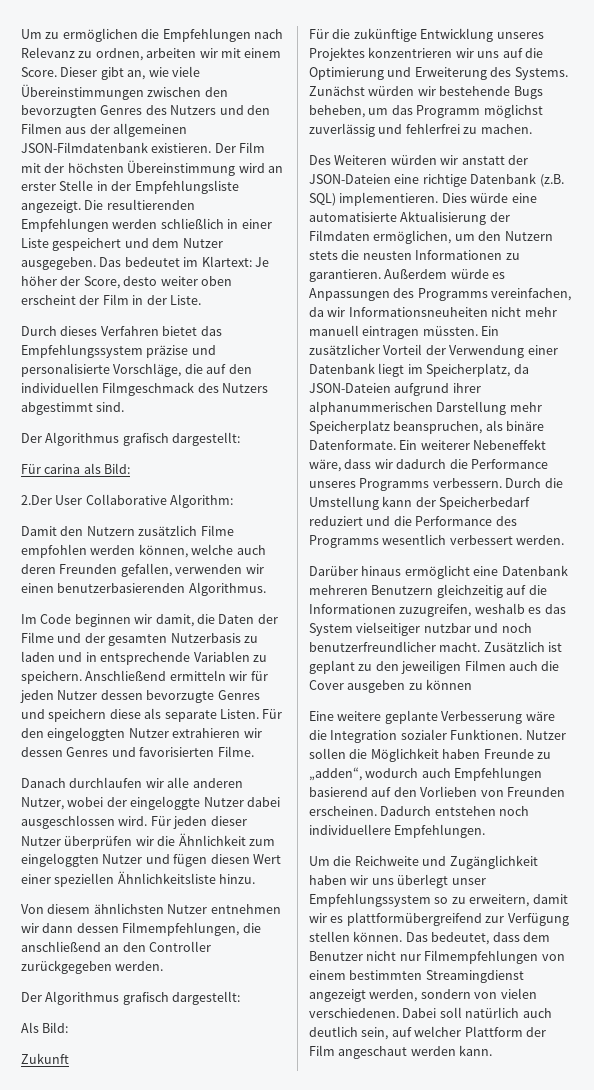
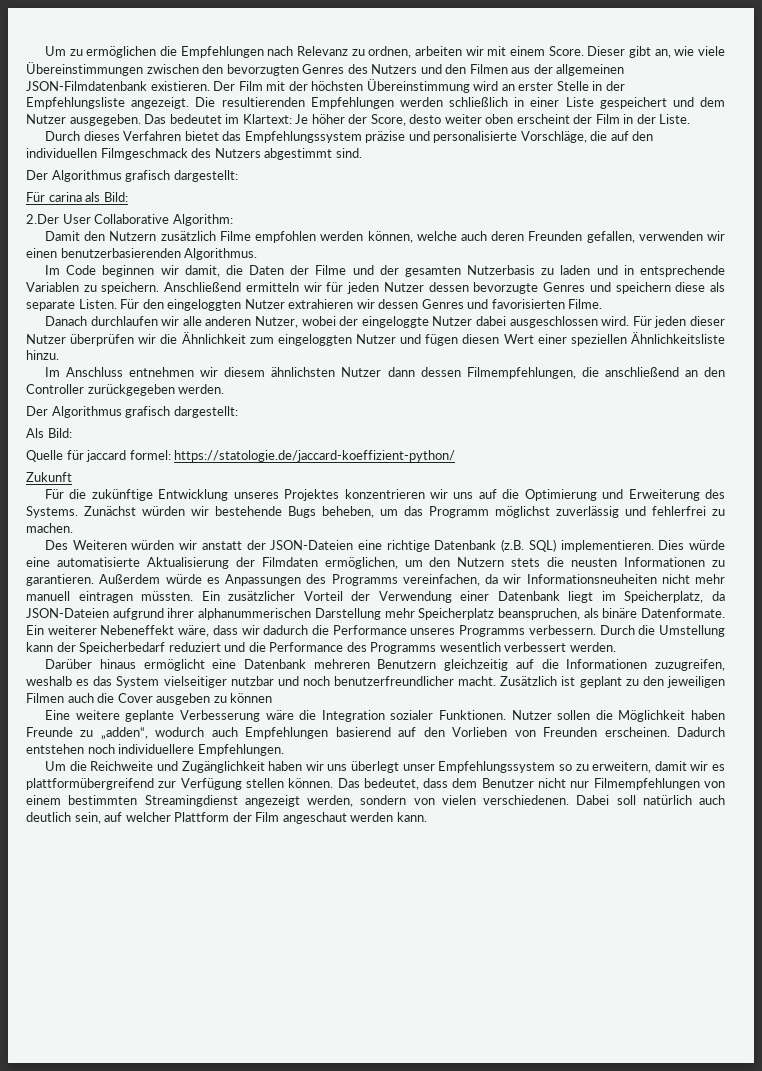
- Von diesem ähnlichsten Nutzer entnehmen wir dann dessen Filmempfehlungen, die anschließend an den Controller zurückgegeben werden.
+ Im Anschluss entnehmen wir diesem ähnlichsten Nutzer dann dessen Filmempfehlungen, die anschließend an den Controller zurückgegeben werden.
+ Quelle für jaccard formel: https://statologie.de/jaccard-koeffizient-python/

